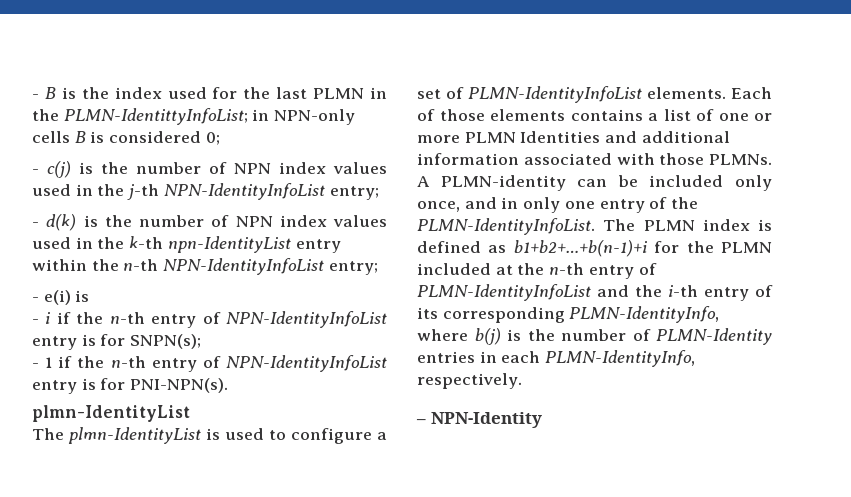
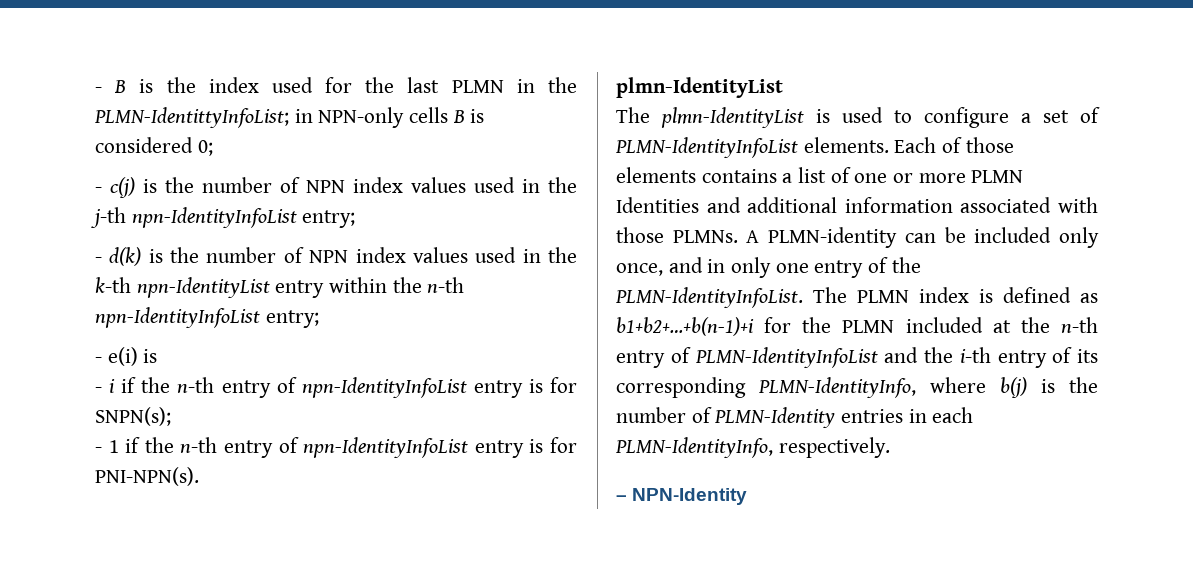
- - c(j) is the number of NPN index values used in the j-th NPN-IdentityInfoList entry;
+ - c(j) is the number of NPN index values used in the j-th npn-IdentityInfoList entry;
- - d(k) is the number of NPN index values used in the k-th npn-IdentityList entry within the n-th NPN-IdentityInfoList entry;
+ - d(k) is the number of NPN index values used in the k-th npn-IdentityList entry within the n-th npn-IdentityInfoList entry;
- - i if the n-th entry of NPN-IdentityInfoList entry is for SNPN(s);
+ - i if the n-th entry of npn-IdentityInfoList entry is for SNPN(s);
- - 1 if the n-th entry of NPN-IdentityInfoList entry is for PNI-NPN(s).
+ - 1 if the n-th entry of npn-IdentityInfoList entry is for PNI-NPN(s).

